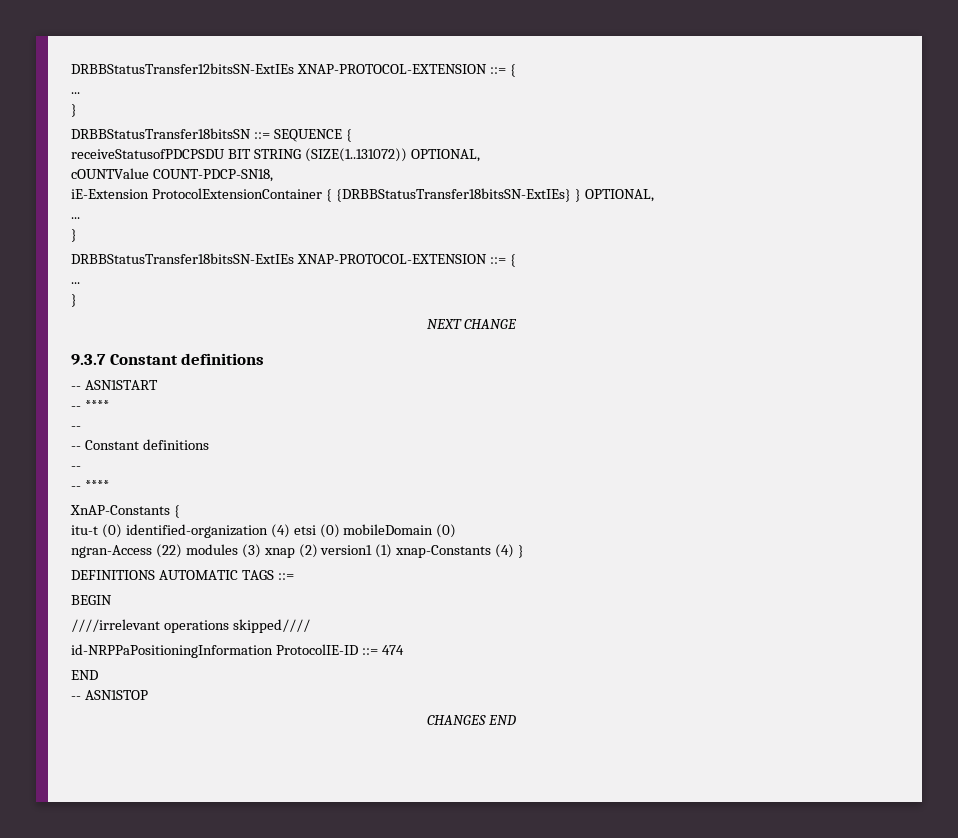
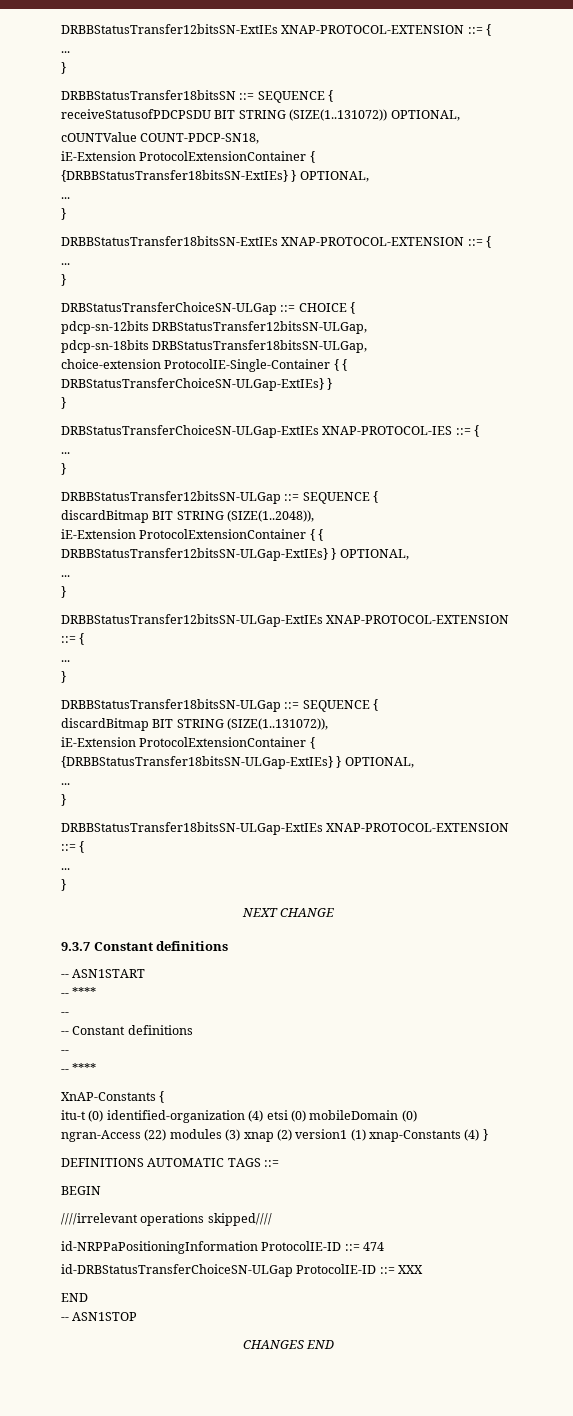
+ DRBStatusTransferChoiceSN-ULGap ::= CHOICE {
+ pdcp-sn-12bits DRBStatusTransfer12bitsSN-ULGap,
+ pdcp-sn-18bits DRBStatusTransfer18bitsSN-ULGap,
+ choice-extension ProtocolIE-Single-Container { { DRBStatusTransferChoiceSN-ULGap-ExtIEs} }
+ }
+ DRBStatusTransferChoiceSN-ULGap-ExtIEs XNAP-PROTOCOL-IES ::= {
+ ...
+ }
+ DRBBStatusTransfer12bitsSN-ULGap ::= SEQUENCE {
+ discardBitmap BIT STRING (SIZE(1..2048)),
+ iE-Extension ProtocolExtensionContainer { { DRBBStatusTransfer12bitsSN-ULGap-ExtIEs} } OPTIONAL,
+ ...
+ }
+ DRBBStatusTransfer12bitsSN-ULGap-ExtIEs XNAP-PROTOCOL-EXTENSION ::= {
+ ...
+ }
+ DRBBStatusTransfer18bitsSN-ULGap ::= SEQUENCE {
+ discardBitmap BIT STRING (SIZE(1..131072)),
+ iE-Extension ProtocolExtensionContainer { {DRBBStatusTransfer18bitsSN-ULGap-ExtIEs} } OPTIONAL,
+ ...
+ }
+ DRBBStatusTransfer18bitsSN-ULGap-ExtIEs XNAP-PROTOCOL-EXTENSION ::= {
+ ...
+ }
+ id-DRBStatusTransferChoiceSN-ULGap ProtocolIE-ID ::= XXX

